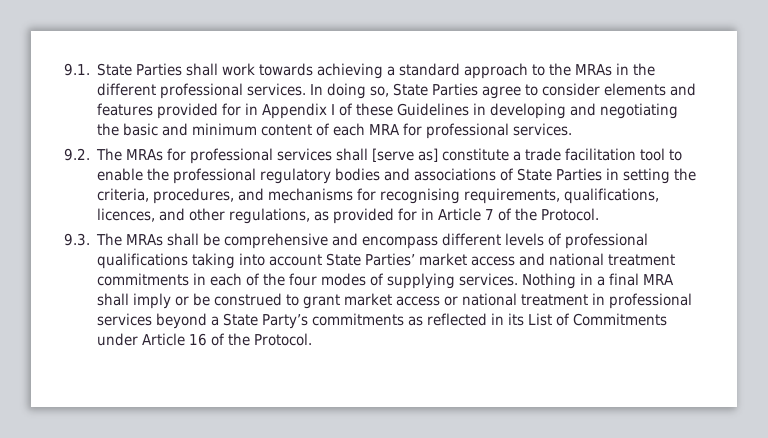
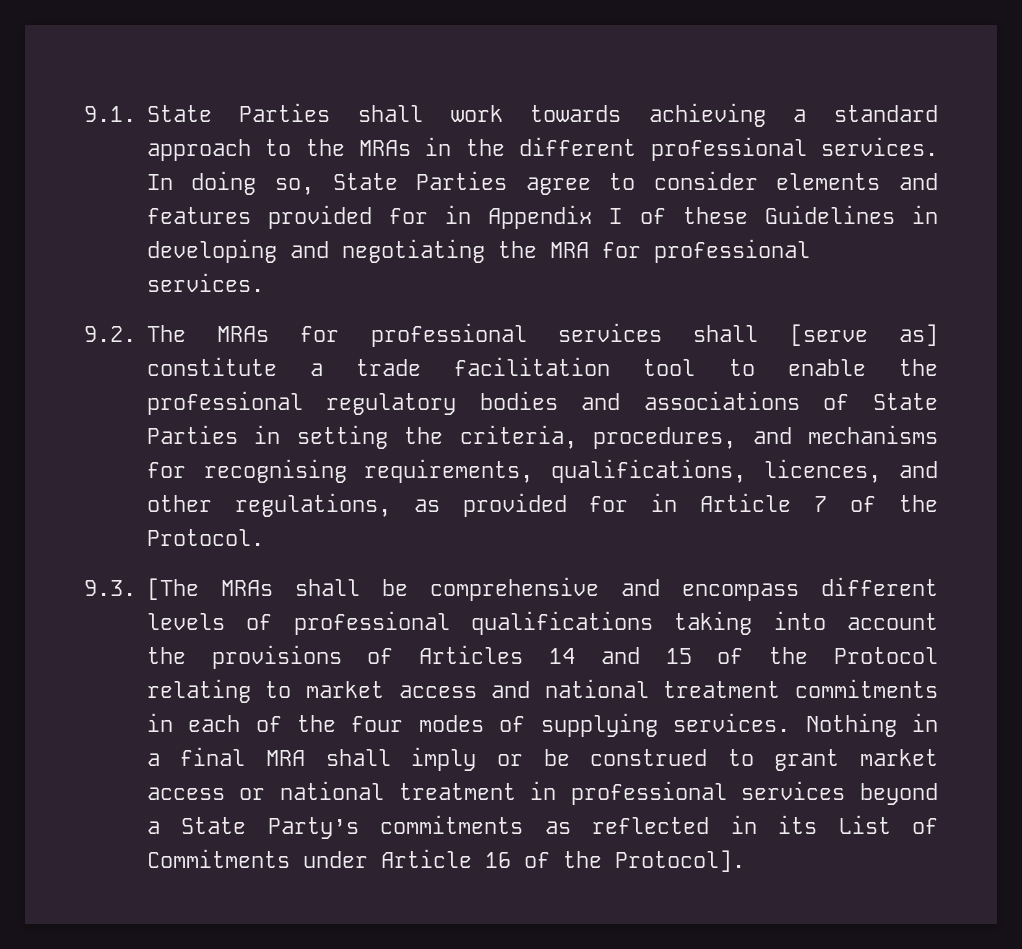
- In doing so, State Parties agree to consider elements and features provided for in Appendix I of these Guidelines in developing and negotiating the basic and minimum content of each MRA for professional services.
+ In doing so, State Parties agree to consider elements and features provided for in Appendix I of these Guidelines in developing and negotiating the MRA for professional services.
- 9.3. The MRAs shall be comprehensive and encompass different levels of professional qualifications taking into account State Parties’ market access and national treatment commitments in each of the four modes of supplying services.
+ 9.3. [The MRAs shall be comprehensive and encompass different levels of professional qualifications taking into account the provisions of Articles 14 and 15 of the Protocol relating to market access and national treatment commitments in each of the four modes of supplying services.
- Nothing in a final MRA shall imply or be construed to grant market access or national treatment in professional services beyond a State Party’s commitments as reflected in its List of Commitments under Article 16 of the Protocol.
+ Nothing in a final MRA shall imply or be construed to grant market access or national treatment in professional services beyond a State Party’s commitments as reflected in its List of Commitments under Article 16 of the Protocol].

